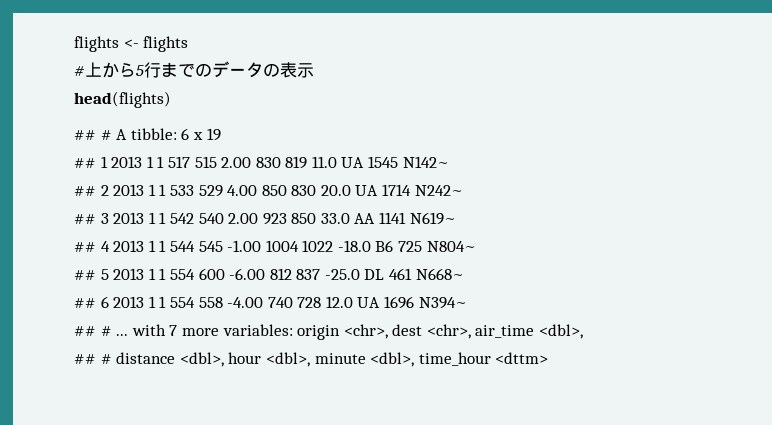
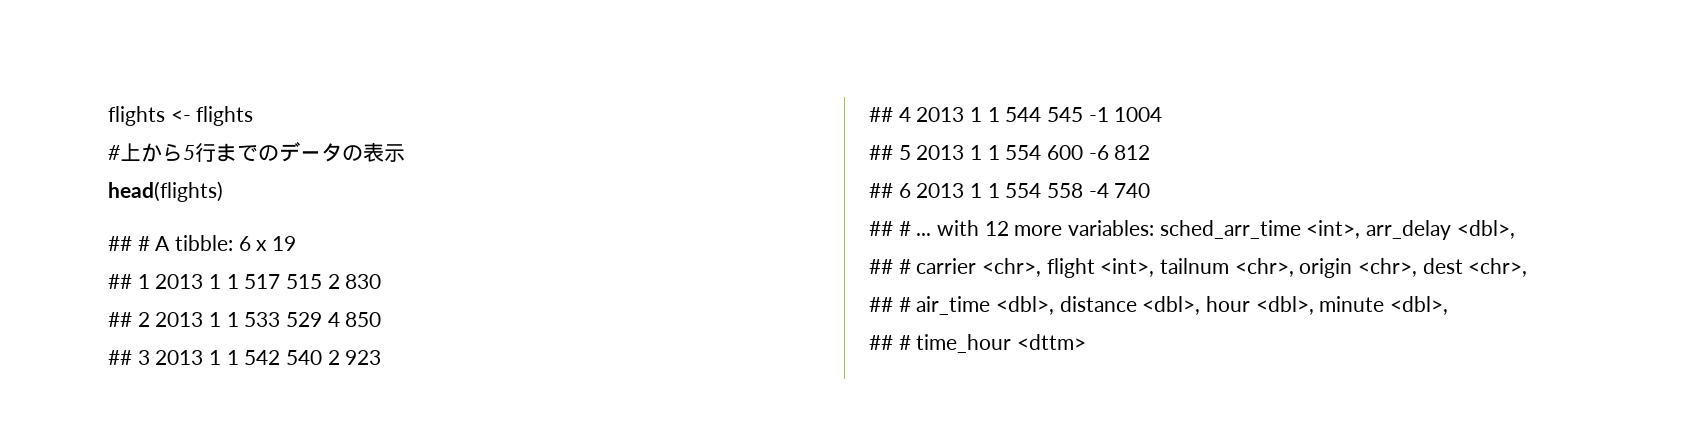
- ## 1 2013 1 1 517 515 2.00 830 819 11.0 UA 1545 N142~
+ ## 1 2013 1 1 517 515 2 830
- ## 2 2013 1 1 533 529 4.00 850 830 20.0 UA 1714 N242~
+ ## 2 2013 1 1 533 529 4 850
- ## 3 2013 1 1 542 540 2.00 923 850 33.0 AA 1141 N619~
+ ## 3 2013 1 1 542 540 2 923
- ## 4 2013 1 1 544 545 -1.00 1004 1022 -18.0 B6 725 N804~
+ ## 4 2013 1 1 544 545 -1 1004
- ## 5 2013 1 1 554 600 -6.00 812 837 -25.0 DL 461 N668~
+ ## 5 2013 1 1 554 600 -6 812
- ## 6 2013 1 1 554 558 -4.00 740 728 12.0 UA 1696 N394~
+ ## 6 2013 1 1 554 558 -4 740
- ## # ... with 7 more variables: origin <chr>, dest <chr>, air_time <dbl>,
- ## # distance <dbl>, hour <dbl>, minute <dbl>, time_hour <dttm>
+ ## # ... with 12 more variables: sched_arr_time <int>, arr_delay <dbl>,
+ ## # carrier <chr>, flight <int>, tailnum <chr>, origin <chr>, dest <chr>,
+ ## # air_time <dbl>, distance <dbl>, hour <dbl>, minute <dbl>,
+ ## # time_hour <dttm>

